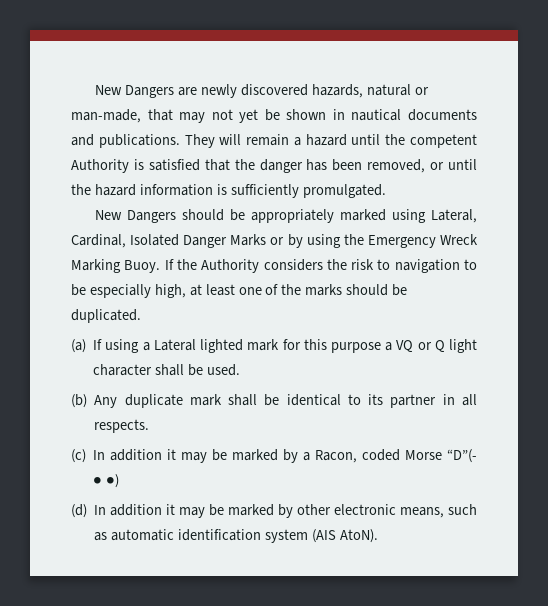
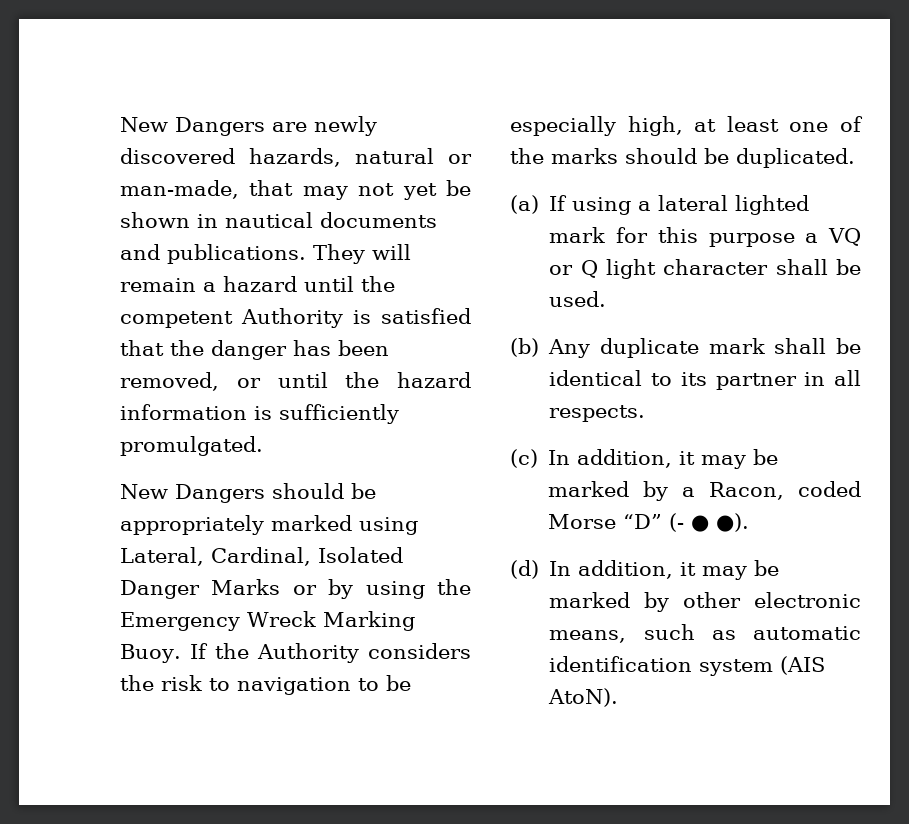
- (a) If using a Lateral lighted mark for this purpose a VQ or Q light character shall be used.
+ (a) If using a lateral lighted mark for this purpose a VQ or Q light character shall be used.
- (c) In addition it may be marked by a Racon, coded Morse “D”(- ● ●)
+ (c) In addition, it may be marked by a Racon, coded Morse “D” (- ● ●).
- (d) In addition it may be marked by other electronic means, such as automatic identification system (AIS AtoN).
+ (d) In addition, it may be marked by other electronic means, such as automatic identification system (AIS AtoN).

